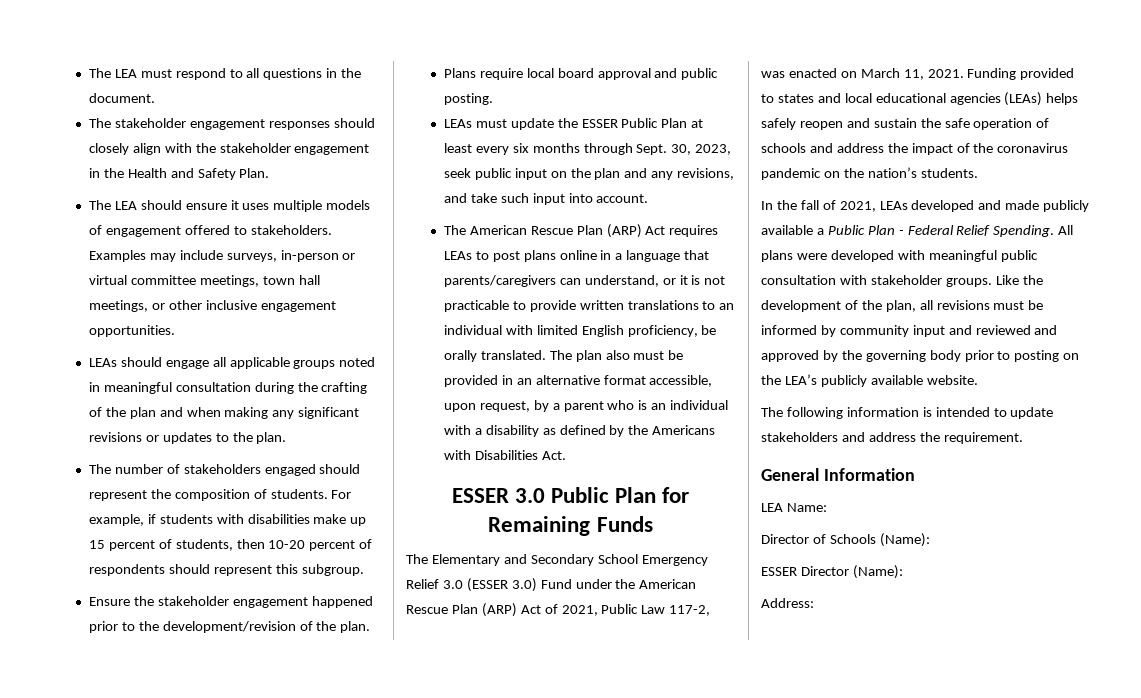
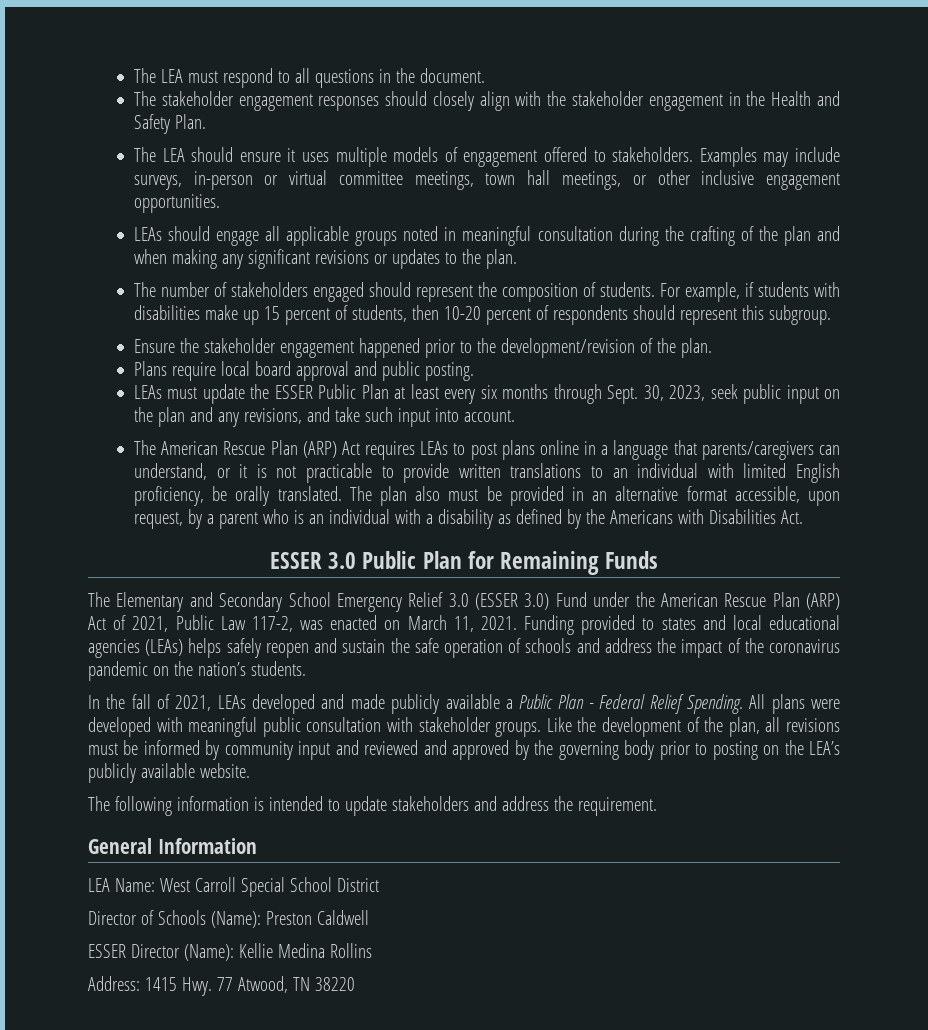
- LEA Name:
+ LEA Name: West Carroll Special School District
- Director of Schools (Name):
+ Director of Schools (Name): Preston Caldwell
- ESSER Director (Name):
- Address:
+ ESSER Director (Name): Kellie Medina Rollins
+ Address: 1415 Hwy. 77 Atwood, TN 38220

